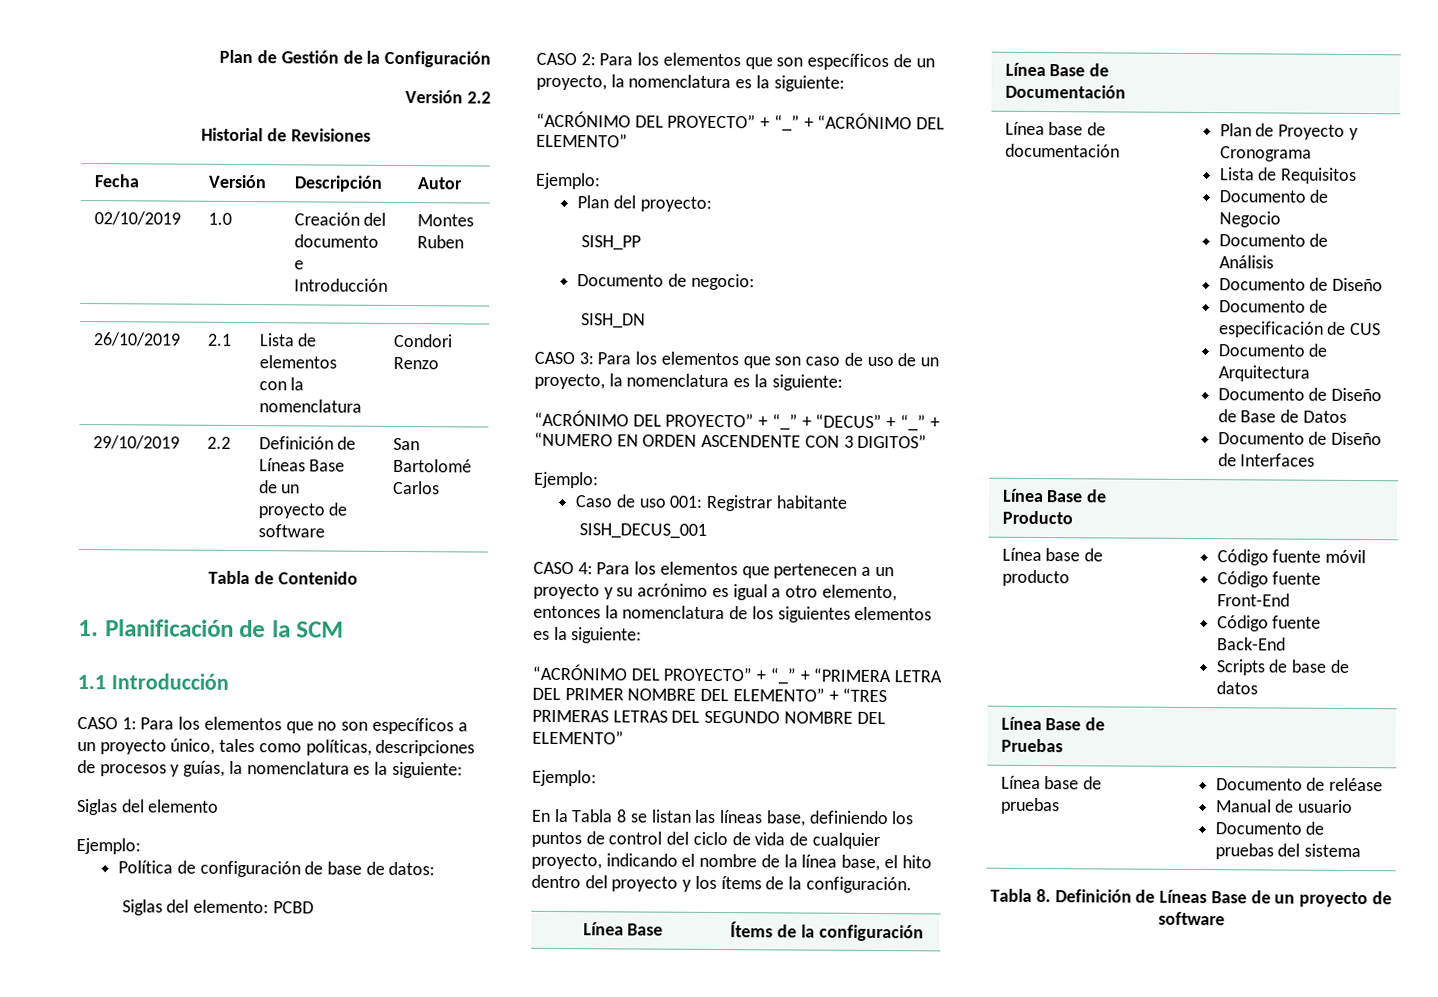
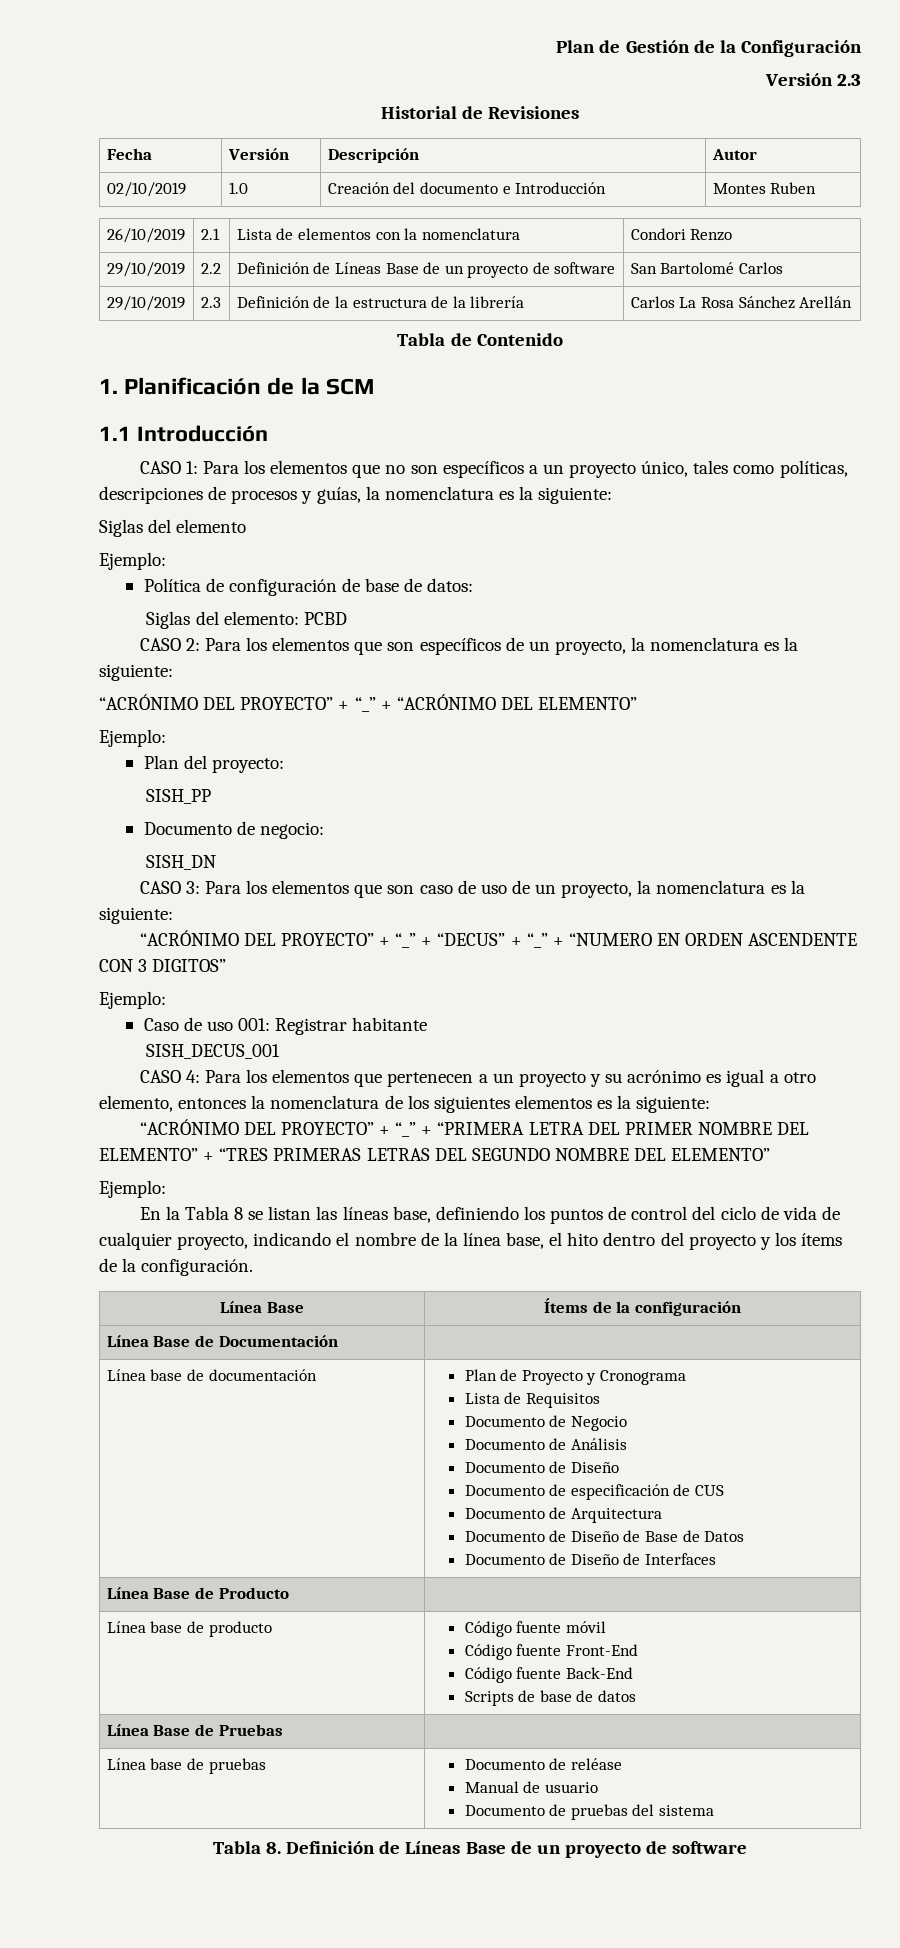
- Versión 2.2
+ Versión 2.3
+ 29/10/2019 | 2.3 | Definición de la estructura de la librería | Carlos La Rosa Sánchez Arellán

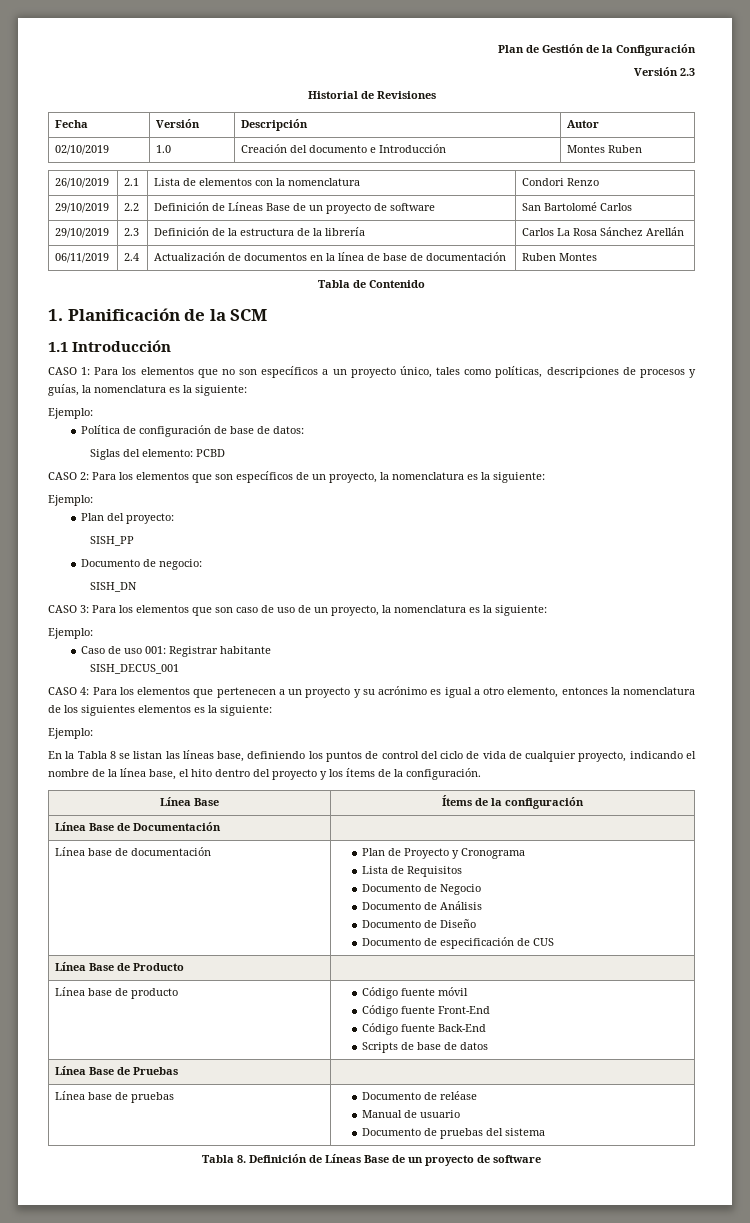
+ 06/11/2019 | 2.4 | Actualización de documentos en la línea de base de documentación | Ruben Montes
- Siglas del elemento
- “ACRÓNIMO DEL PROYECTO” + “_” + “ACRÓNIMO DEL ELEMENTO”
- “ACRÓNIMO DEL PROYECTO” + “_” + “DECUS” + “_” + “NUMERO EN ORDEN ASCENDENTE CON 3 DIGITOS”
- “ACRÓNIMO DEL PROYECTO” + “_” + “PRIMERA LETRA DEL PRIMER NOMBRE DEL ELEMENTO” + “TRES PRIMERAS LETRAS DEL SEGUNDO NOMBRE DEL ELEMENTO”
- Documento de Arquitectura
- Documento de Diseño de Base de Datos
- Documento de Diseño de Interfaces

